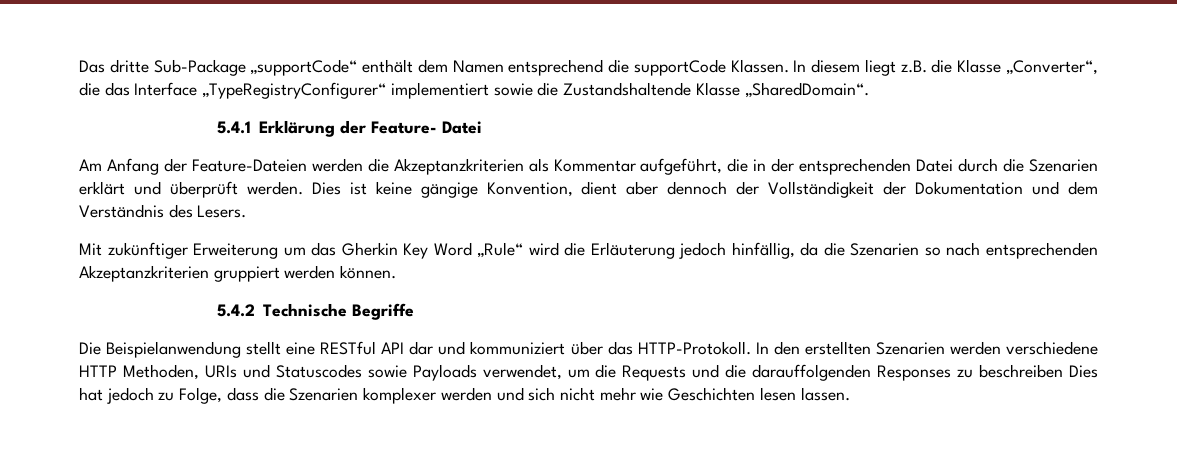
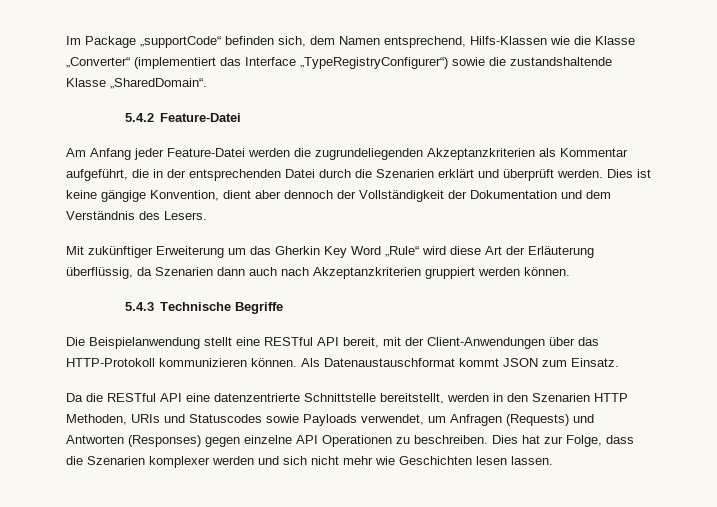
- Das dritte Sub-Package „supportCode“ enthält dem Namen entsprechend die supportCode Klassen. In diesem liegt z.B. die Klasse „Converter“, die das Interface „TypeRegistryConfigurer“ implementiert sowie die Zustandshaltende Klasse „SharedDomain“.
+ Im Package „supportCode“ befinden sich, dem Namen entsprechend, Hilfs-Klassen wie die Klasse „Converter“ (implementiert das Interface „TypeRegistryConfigurer“) sowie die zustandshaltende Klasse „SharedDomain“.
- 5.4.1 Erklärung der Feature- Datei
+ 5.4.2 Feature-Datei
- Am Anfang der Feature-Dateien werden die Akzeptanzkriterien als Kommentar aufgeführt, die in der entsprechenden Datei durch die Szenarien erklärt und überprüft werden.
+ Am Anfang jeder Feature-Datei werden die zugrundeliegenden Akzeptanzkriterien als Kommentar aufgeführt, die in der entsprechenden Datei durch die Szenarien erklärt und überprüft werden.
- Mit zukünftiger Erweiterung um das Gherkin Key Word „Rule“ wird die Erläuterung jedoch hinfällig, da die Szenarien so nach entsprechenden Akzeptanzkriterien gruppiert werden können.
+ Mit zukünftiger Erweiterung um das Gherkin Key Word „Rule“ wird diese Art der Erläuterung überflüssig, da Szenarien dann auch nach Akzeptanzkriterien gruppiert werden können.
- 5.4.2 Technische Begriffe
+ 5.4.3 Technische Begriffe
- Die Beispielanwendung stellt eine RESTful API dar und kommuniziert über das HTTP-Protokoll. In den erstellten Szenarien werden verschiedene HTTP Methoden, URIs und Statuscodes sowie Payloads verwendet, um die Requests und die darauffolgenden Responses zu beschreiben Dies hat jedoch zu Folge, dass die Szenarien komplexer werden und sich nicht mehr wie Geschichten lesen lassen.
+ Die Beispielanwendung stellt eine RESTful API bereit, mit der Client-Anwendungen über das HTTP-Protokoll kommunizieren können. Als Datenaustauschformat kommt JSON zum Einsatz.
+ Da die RESTful API eine datenzentrierte Schnittstelle bereitstellt, werden in den Szenarien HTTP Methoden, URIs und Statuscodes sowie Payloads verwendet, um Anfragen (Requests) und Antworten (Responses) gegen einzelne API Operationen zu beschreiben. Dies hat zur Folge, dass die Szenarien komplexer werden und sich nicht mehr wie Geschichten lesen lassen.

